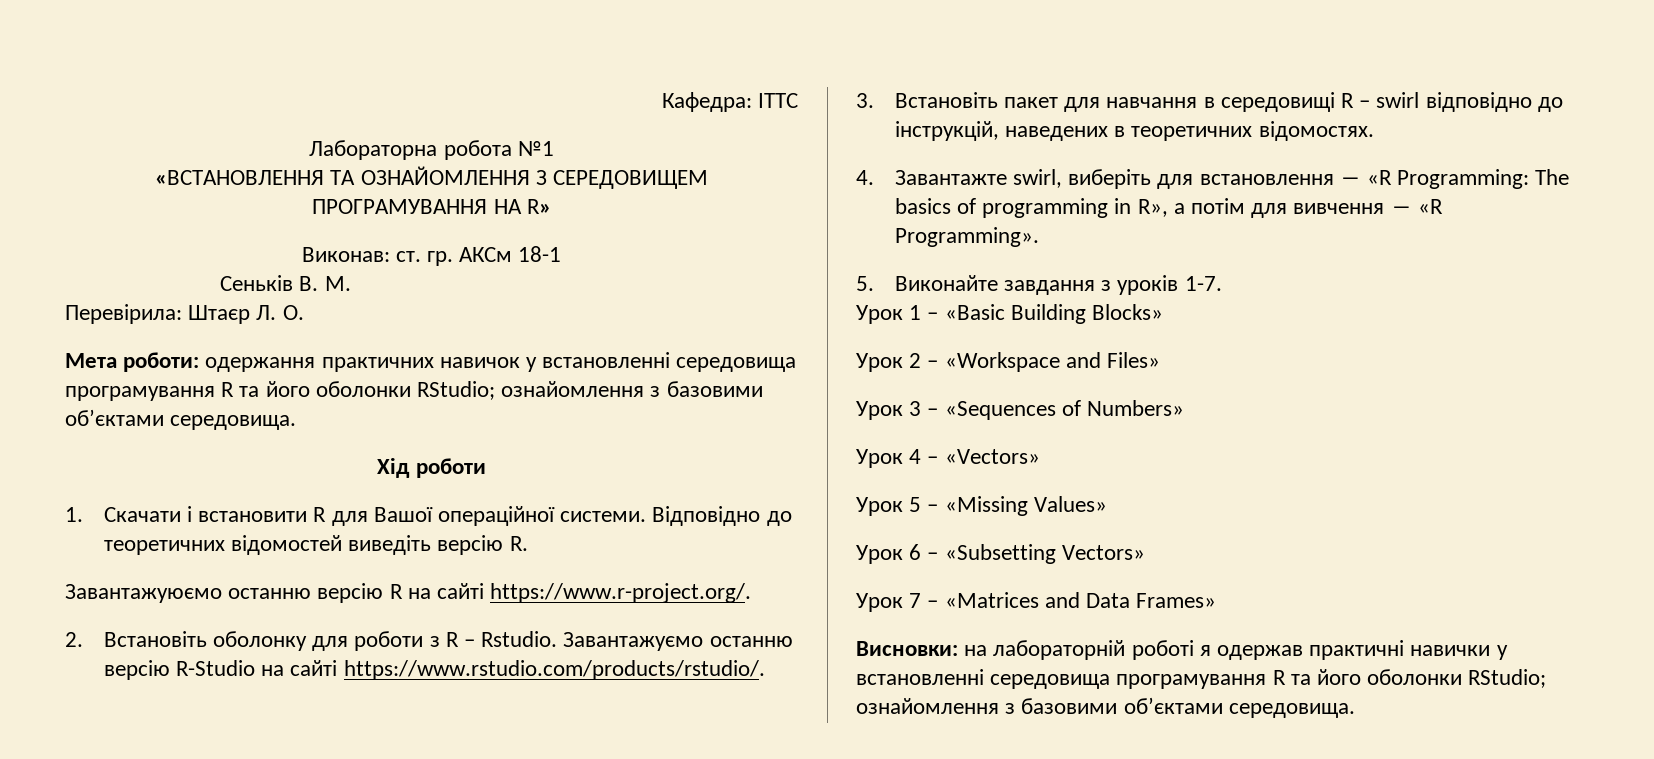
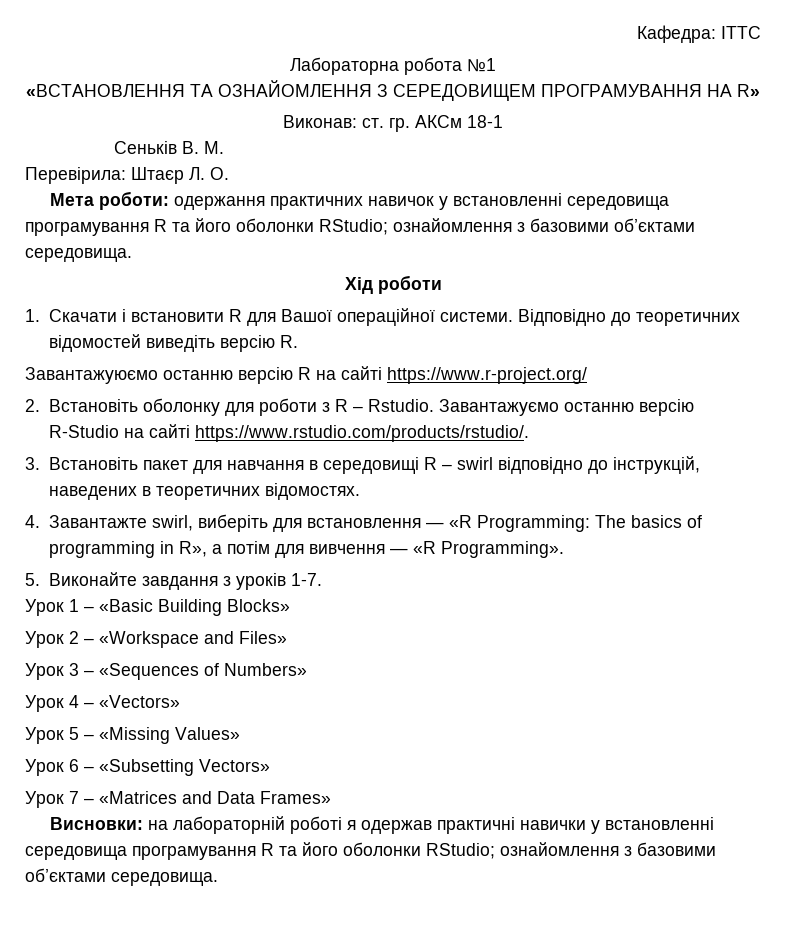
- Завантажуюємо останню версію R на сайті https://www.r-project.org/.
+ Завантажуюємо останню версію R на сайті https://www.r-project.org/

